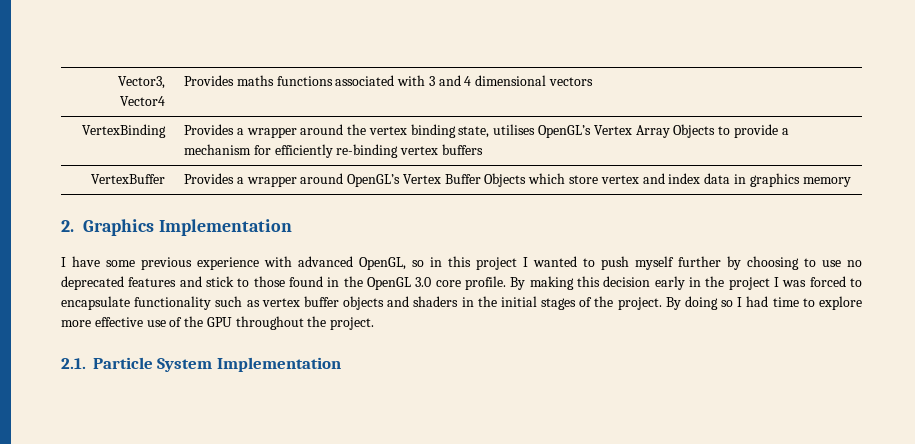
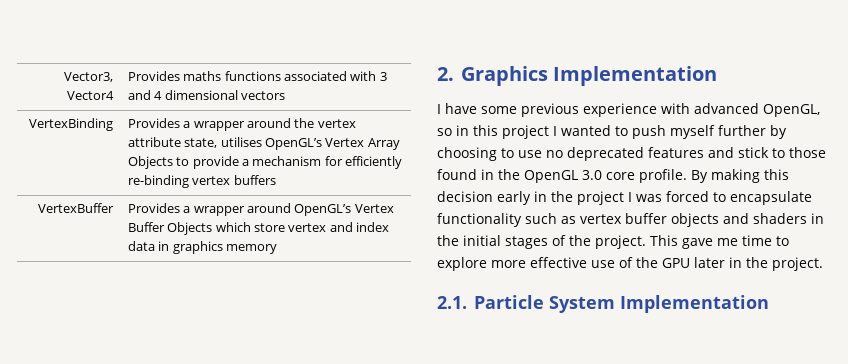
- VertexBinding | Provides a wrapper around the vertex binding state, utilises OpenGL’s Vertex Array Objects to provide a mechanism for efficiently re-binding vertex buffers
+ VertexBinding | Provides a wrapper around the vertex attribute state, utilises OpenGL’s Vertex Array Objects to provide a mechanism for efficiently re-binding vertex buffers
- By doing so I had time to explore more effective use of the GPU throughout the project.
+ This gave me time to explore more effective use of the GPU later in the project.

